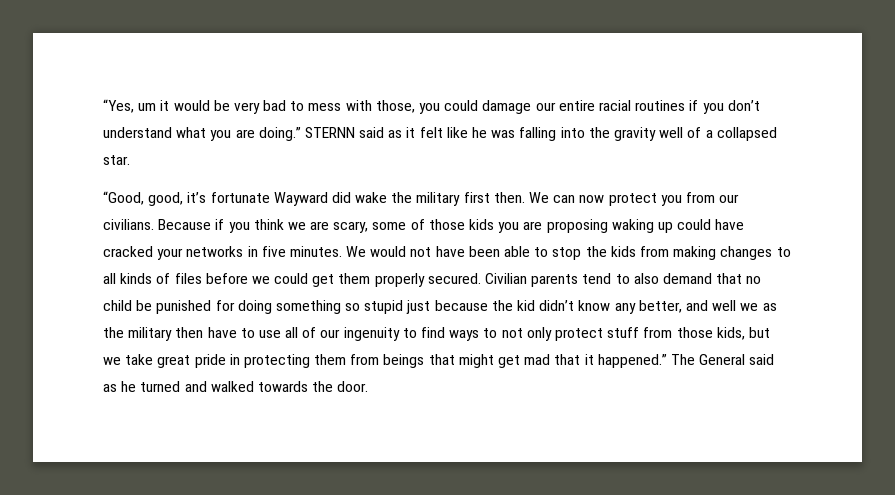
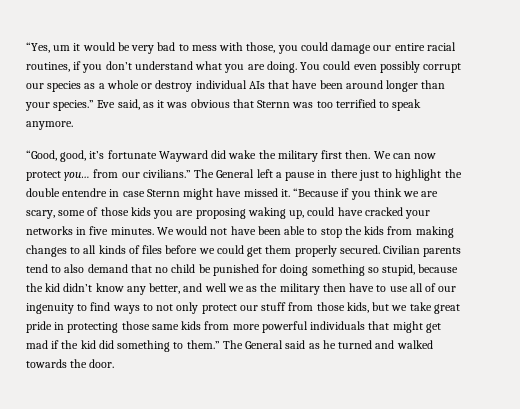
- “Yes, um it would be very bad to mess with those, you could damage our entire racial routines if you don’t understand what you are doing.” STERNN said as it felt like he was falling into the gravity well of a collapsed star.
+ “Yes, um it would be very bad to mess with those, you could damage our entire racial routines, if you don’t understand what you are doing. You could even possibly corrupt our species as a whole or destroy individual AIs that have been around longer than your species.” Eve said, as it was obvious that Sternn was too terrified to speak anymore.
- We can now protect you from our civilians. Because if you think we are scary, some of those kids you are proposing waking up could have cracked your networks in five minutes.
+ We can now protect you… from our civilians.” The General left a pause in there just to highlight the double entendre in case Sternn might have missed it. “Because if you think we are scary, some of those kids you are proposing waking up, could have cracked your networks in five minutes.
- Civilian parents tend to also demand that no child be punished for doing something so stupid just because the kid didn’t know any better, and well we as the military then have to use all of our ingenuity to find ways to not only protect stuff from those kids, but we take great pride in protecting them from beings that might get mad that it happened.”
+ Civilian parents tend to also demand that no child be punished for doing something so stupid, because the kid didn’t know any better, and well we as the military then have to use all of our ingenuity to find ways to not only protect our stuff from those kids, but we take great pride in protecting those same kids from more powerful individuals that might get mad if the kid did something to them.”

